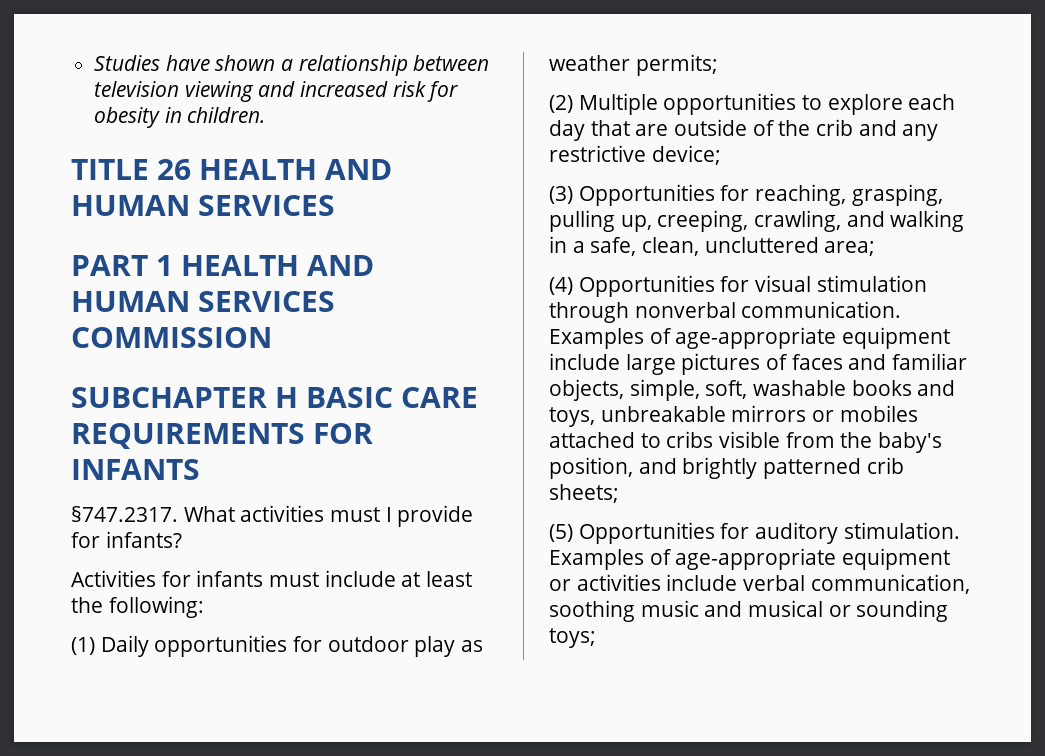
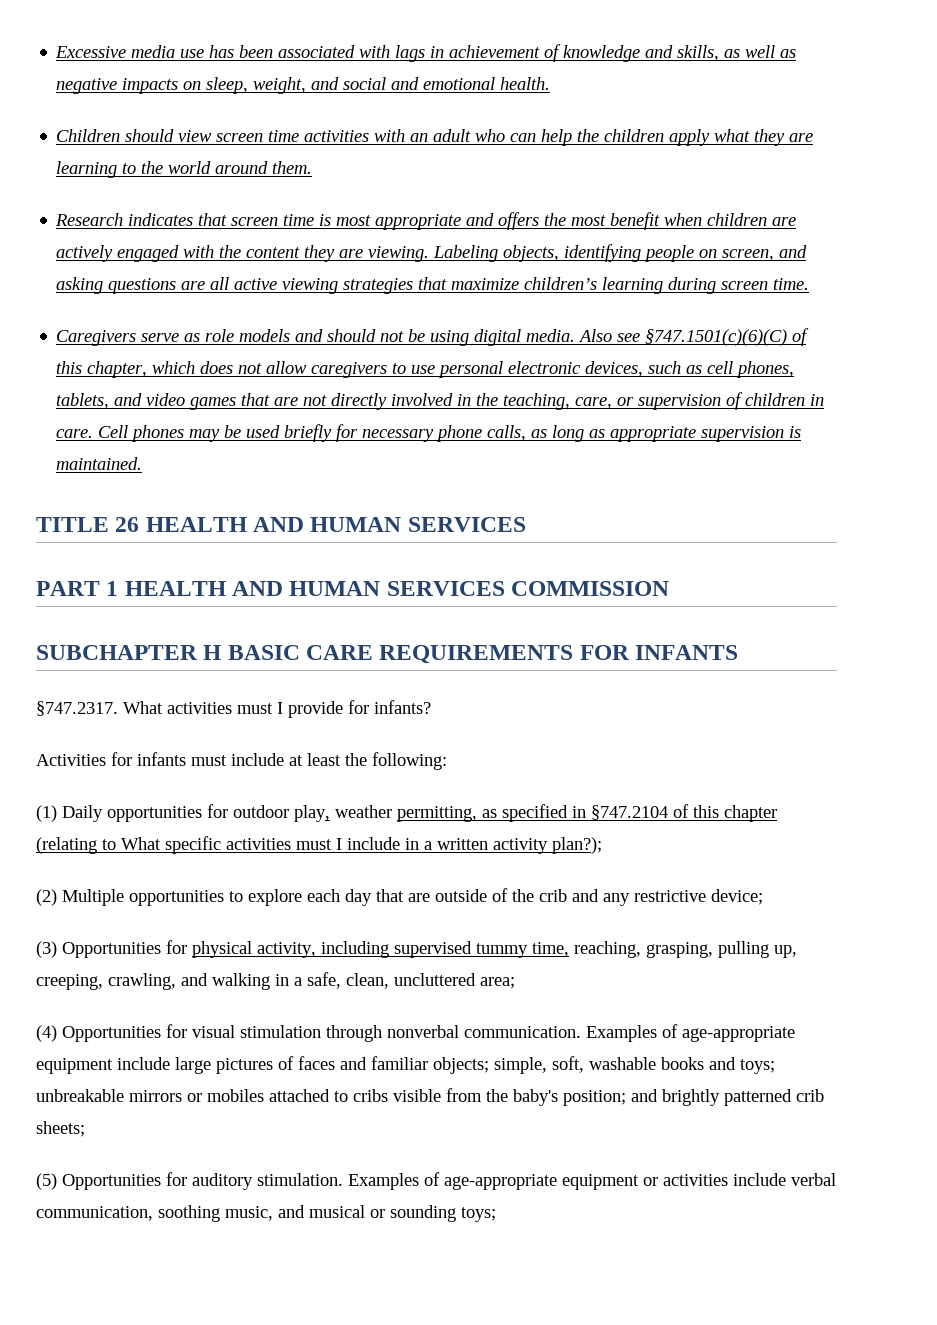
- Studies have shown a relationship between television viewing and increased risk for obesity in children.
+ Excessive media use has been associated with lags in achievement of knowledge and skills, as well as negative impacts on sleep, weight, and social and emotional health.
+ Children should view screen time activities with an adult who can help the children apply what they are learning to the world around them.
+ Research indicates that screen time is most appropriate and offers the most benefit when children are actively engaged with the content they are viewing. Labeling objects, identifying people on screen, and asking questions are all active viewing strategies that maximize children’s learning during screen time.
+ Caregivers serve as role models and should not be using digital media. Also see §747.1501(c)(6)(C) of this chapter, which does not allow caregivers to use personal electronic devices, such as cell phones, tablets, and video games that are not directly involved in the teaching, care, or supervision of children in care. Cell phones may be used briefly for necessary phone calls, as long as appropriate supervision is maintained.
- (1) Daily opportunities for outdoor play as weather permits;
+ (1) Daily opportunities for outdoor play, weather permitting, as specified in §747.2104 of this chapter (relating to What specific activities must I include in a written activity plan?);
- (3) Opportunities for reaching, grasping, pulling up, creeping, crawling, and walking in a safe, clean, uncluttered area;
+ (3) Opportunities for physical activity, including supervised tummy time, reaching, grasping, pulling up, creeping, crawling, and walking in a safe, clean, uncluttered area;
- Examples of age-appropriate equipment include large pictures of faces and familiar objects, simple, soft, washable books and toys, unbreakable mirrors or mobiles attached to cribs visible from the baby's position, and brightly patterned crib sheets;
+ Examples of age-appropriate equipment include large pictures of faces and familiar objects; simple, soft, washable books and toys; unbreakable mirrors or mobiles attached to cribs visible from the baby's position; and brightly patterned crib sheets;
- Examples of age-appropriate equipment or activities include verbal communication, soothing music and musical or sounding toys;
+ Examples of age-appropriate equipment or activities include verbal communication, soothing music, and musical or sounding toys;

